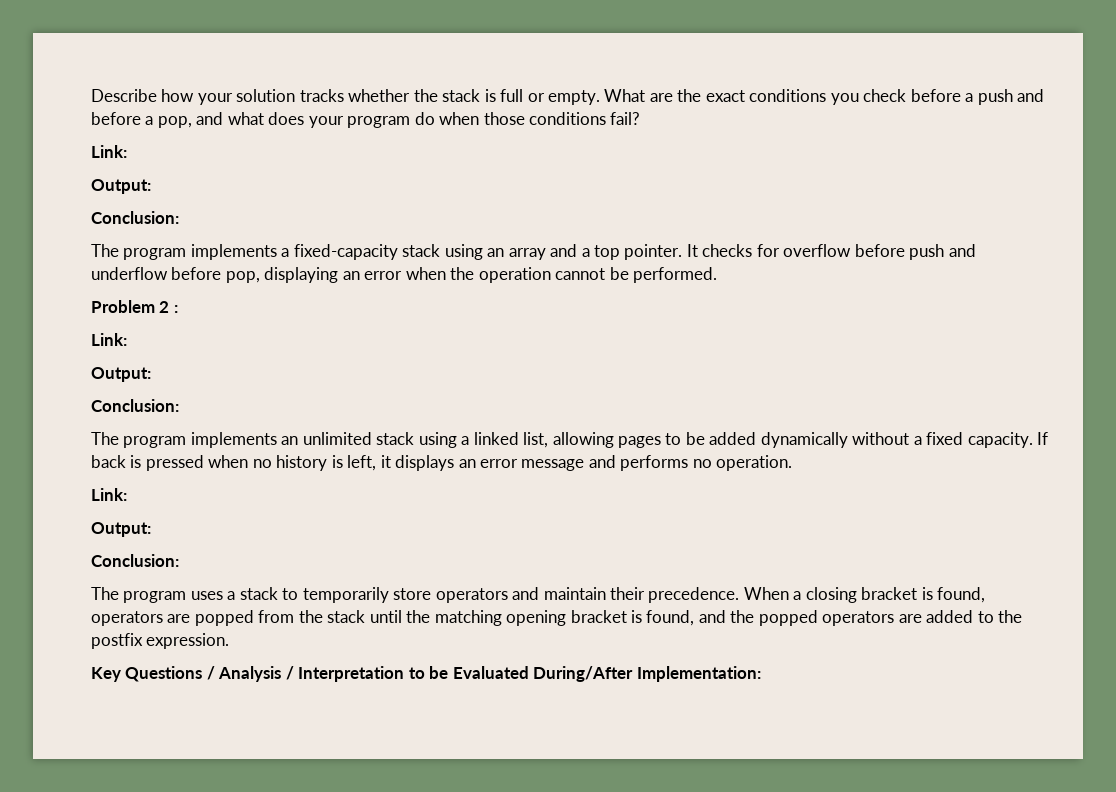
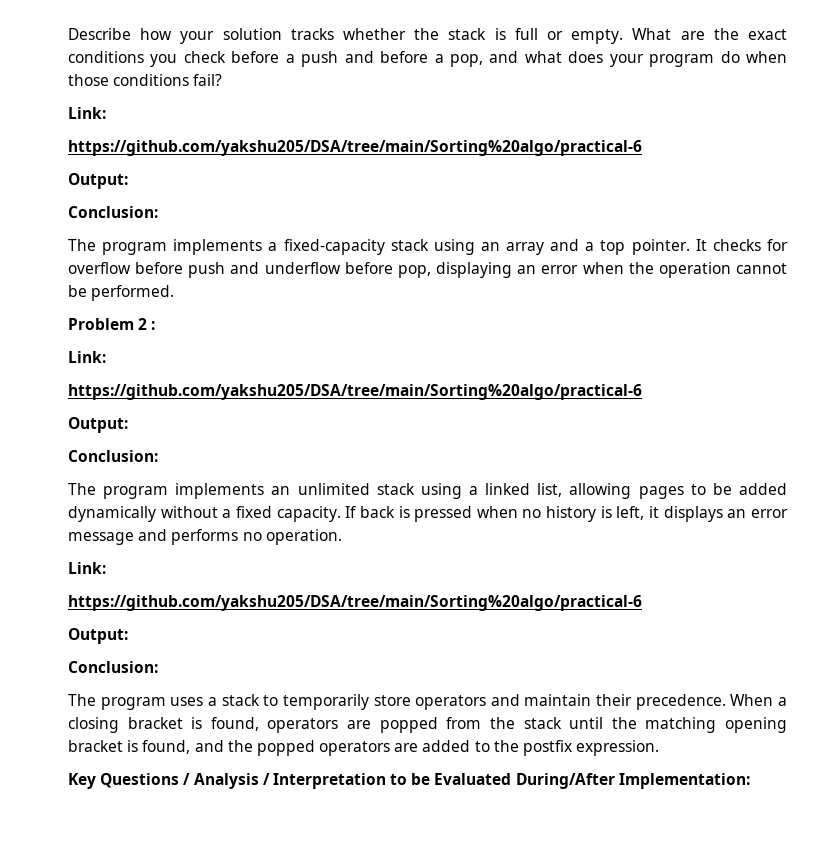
  What are the exact conditions you check before a push and before a pop, and what does your program do when those conditions fail?
  Link:
+ https://github.com/yakshu205/DSA/tree/main/Sorting%20algo/practical-6
  Problem 2 :
  Link:
+ https://github.com/yakshu205/DSA/tree/main/Sorting%20algo/practical-6
  If back is pressed when no history is left, it displays an error message and performs no operation.
  Link:
+ https://github.com/yakshu205/DSA/tree/main/Sorting%20algo/practical-6

